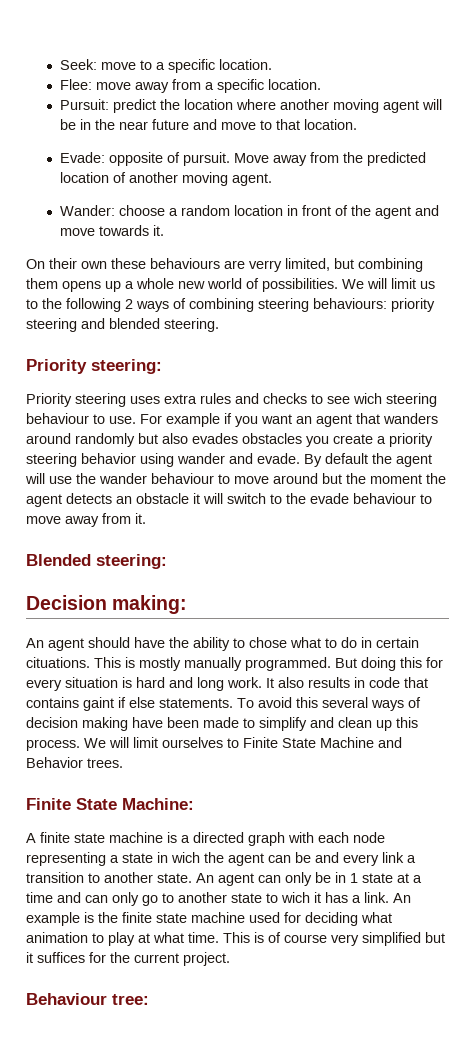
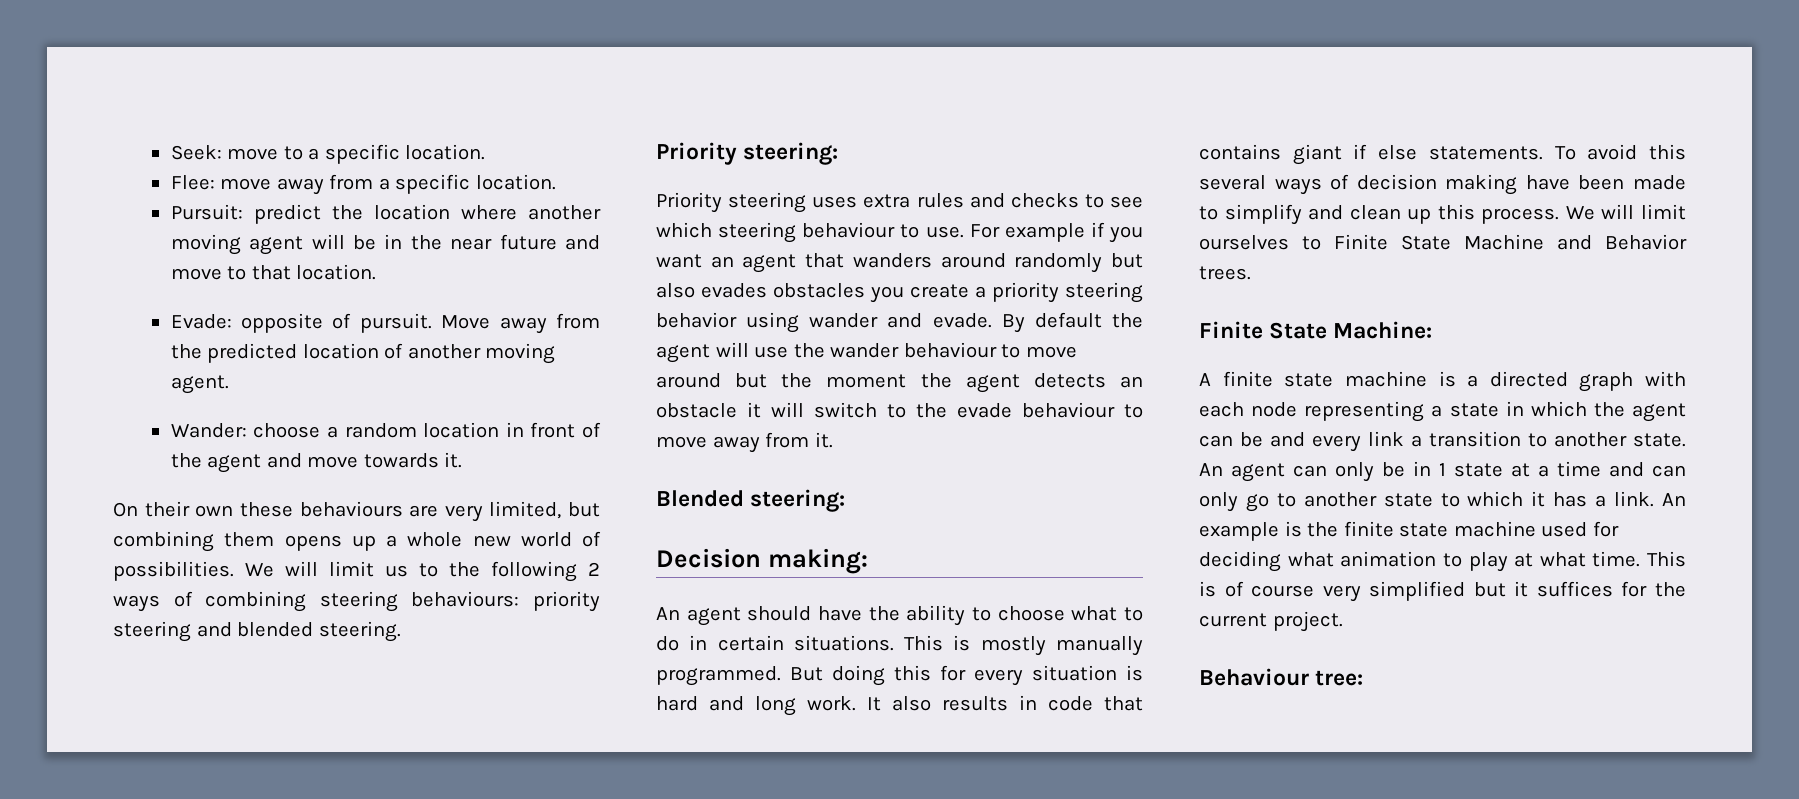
- On their own these behaviours are verry limited, but combining them opens up a whole new world of possibilities.
+ On their own these behaviours are very limited, but combining them opens up a whole new world of possibilities.
- Priority steering uses extra rules and checks to see wich steering behaviour to use.
+ Priority steering uses extra rules and checks to see which steering behaviour to use.
- An agent should have the ability to chose what to do in certain cituations.
+ An agent should have the ability to choose what to do in certain situations.
- It also results in code that contains gaint if else statements.
+ It also results in code that contains giant if else statements.
- A finite state machine is a directed graph with each node representing a state in wich the agent can be and every link a transition to another state.
+ A finite state machine is a directed graph with each node representing a state in which the agent can be and every link a transition to another state.
- An agent can only be in 1 state at a time and can only go to another state to wich it has a link.
+ An agent can only be in 1 state at a time and can only go to another state to which it has a link.

